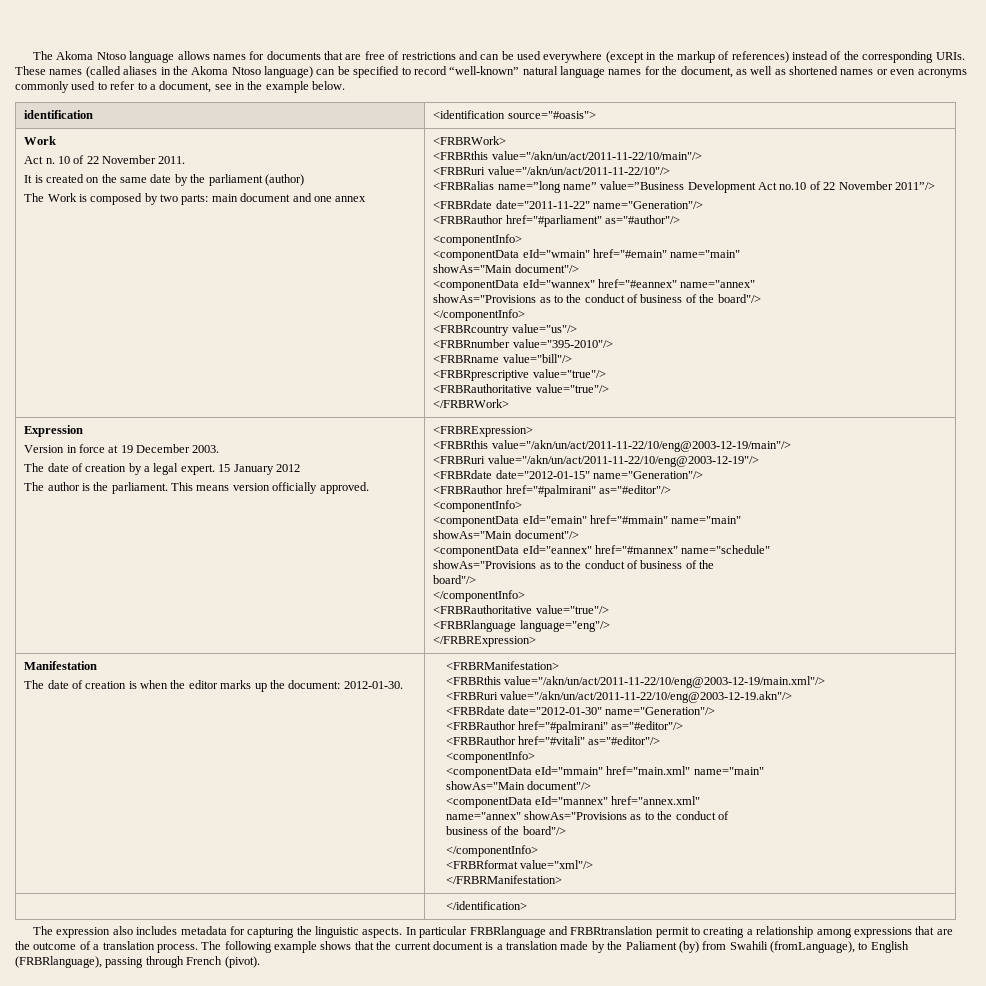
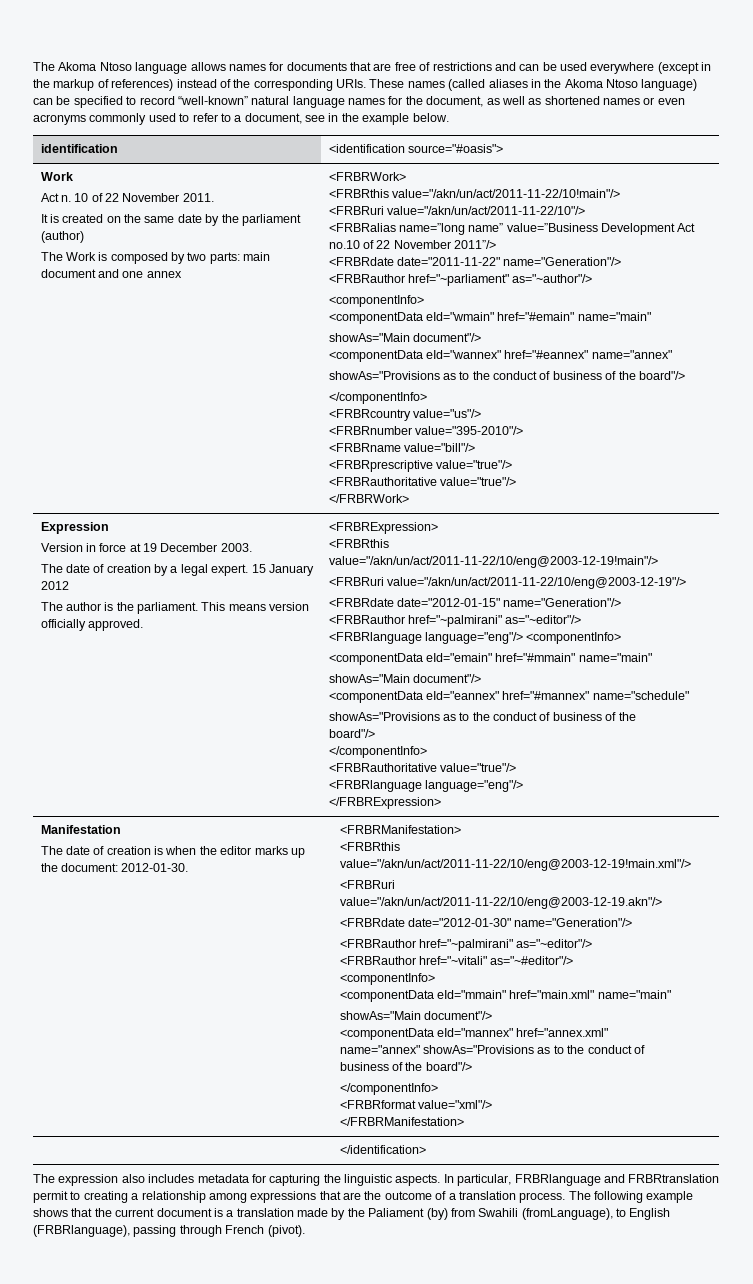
- <FRBRthis value="/akn/un/act/2011-11-22/10/main"/>
+ <FRBRthis value="/akn/un/act/2011-11-22/10!main"/>
- <FRBRauthor href="#parliament" as="#author"/>
+ <FRBRauthor href="~parliament" as="~author"/>
- <FRBRthis value="/akn/un/act/2011-11-22/10/eng@2003-12-19/main"/>
+ <FRBRthis value="/akn/un/act/2011-11-22/10/eng@2003-12-19!main"/>
  <FRBRdate date="2012-01-15" name="Generation"/>
- <FRBRauthor href="#palmirani" as="#editor"/>
- <componentInfo>
+ <FRBRauthor href="~palmirani" as="~editor"/>
+ <FRBRlanguage language="eng"/> <componentInfo>
- <FRBRthis value="/akn/un/act/2011-11-22/10/eng@2003-12-19/main.xml"/>
+ <FRBRthis value="/akn/un/act/2011-11-22/10/eng@2003-12-19!main.xml"/>
  <FRBRdate date="2012-01-30" name="Generation"/>
- <FRBRauthor href="#palmirani" as="#editor"/>
- <FRBRauthor href="#vitali" as="#editor"/>
+ <FRBRauthor href="~palmirani" as="~editor"/>
+ <FRBRauthor href="~vitali" as="~#editor"/>
- In particular FRBRlanguage and FRBRtranslation permit to creating a relationship among expressions that are the outcome of a translation process.
+ In particular, FRBRlanguage and FRBRtranslation permit to creating a relationship among expressions that are the outcome of a translation process.

